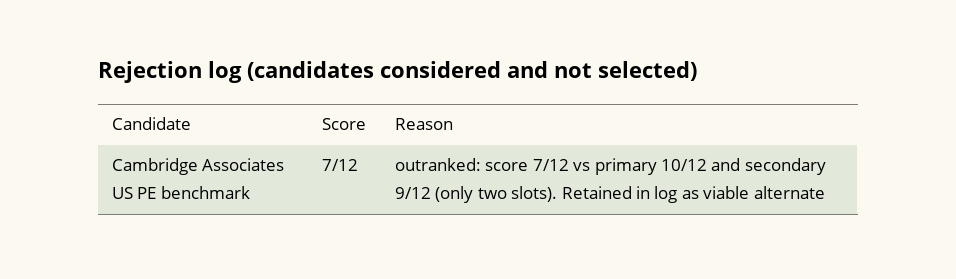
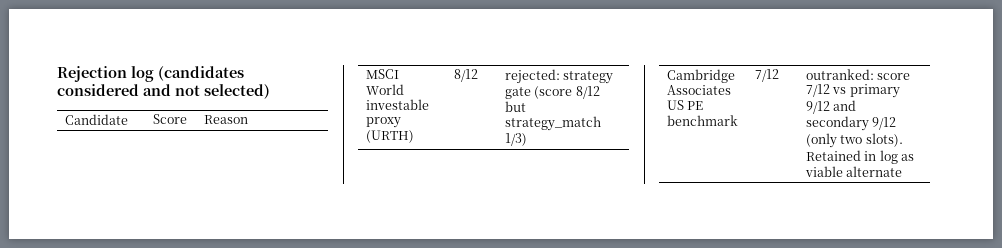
+ MSCI World investable proxy (URTH) | 8/12 | rejected: strategy gate (score 8/12 but strategy_match 1/3)
- Cambridge Associates US PE benchmark | 7/12 | outranked: score 7/12 vs primary 10/12 and secondary 9/12 (only two slots). Retained in log as viable alternate
+ Cambridge Associates US PE benchmark | 7/12 | outranked: score 7/12 vs primary 9/12 and secondary 9/12 (only two slots). Retained in log as viable alternate

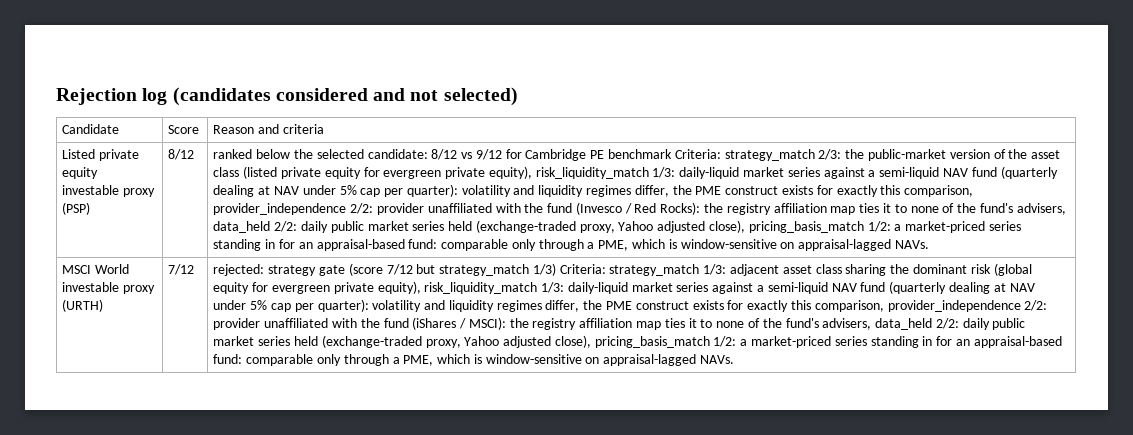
- Candidate | Score | Reason
+ Candidate | Score | Reason and criteria
+ Listed private equity investable proxy (PSP) | 8/12 | ranked below the selected candidate: 8/12 vs 9/12 for Cambridge PE benchmark Criteria: strategy_match 2/3: the public-market version of the asset class (listed private equity for evergreen private equity), risk_liquidity_match 1/3: daily-liquid market series against a semi-liquid NAV fund (quarterly dealing at NAV under 5% cap per quarter): volatility and liquidity regimes differ, the PME construct exists for exactly this comparison, provider_independence 2/2: provider unaffiliated with the fund (Invesco / Red Rocks): the registry affiliation map ties it to none of the fund's advisers, data_held 2/2: daily public market series held (exchange-traded proxy, Yahoo adjusted close), pricing_basis_match 1/2: a market-priced series standing in for an appraisal-based fund: comparable only through a PME, which is window-sensitive on appraisal-lagged NAVs.
- MSCI World investable proxy (URTH) | 8/12
+ MSCI World investable proxy (URTH) | 7/12
- rejected: strategy gate (score 8/12 but strategy_match 1/3)
- Cambridge Associates US PE benchmark | 7/12 | outranked: score 7/12 vs primary 9/12 and secondary 9/12 (only two slots). Retained in log as viable alternate
+ rejected: strategy gate (score 7/12 but strategy_match 1/3) Criteria: strategy_match 1/3: adjacent asset class sharing the dominant risk (global equity for evergreen private equity), risk_liquidity_match 1/3: daily-liquid market series against a semi-liquid NAV fund (quarterly dealing at NAV under 5% cap per quarter): volatility and liquidity regimes differ, the PME construct exists for exactly this comparison, provider_independence 2/2: provider unaffiliated with the fund (iShares / MSCI): the registry affiliation map ties it to none of the fund's advisers, data_held 2/2: daily public market series held (exchange-traded proxy, Yahoo adjusted close), pricing_basis_match 1/2: a market-priced series standing in for an appraisal-based fund: comparable only through a PME, which is window-sensitive on appraisal-lagged NAVs.

